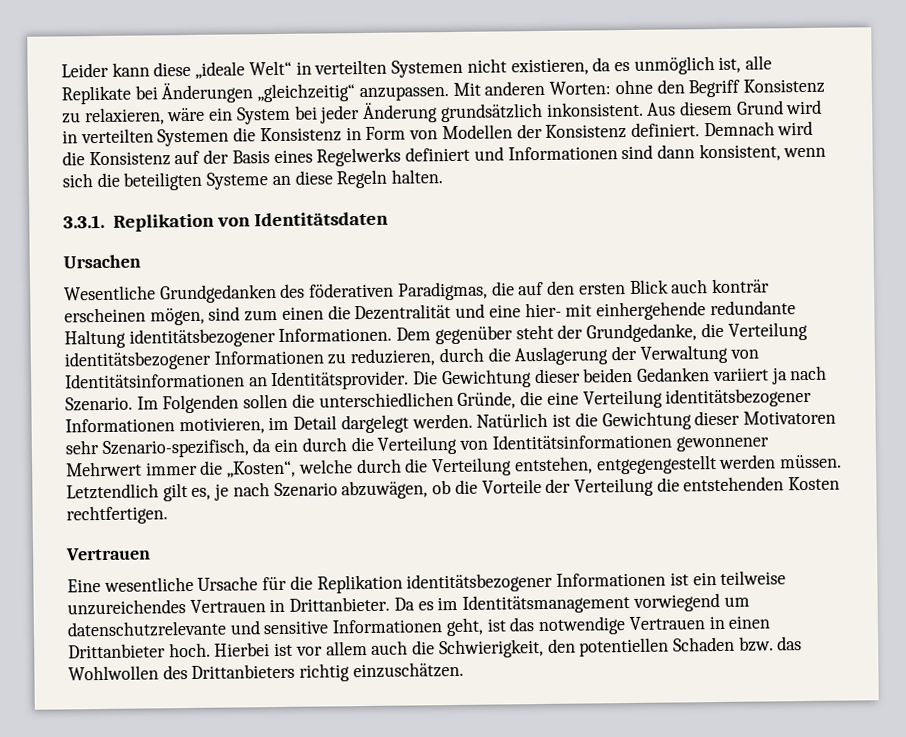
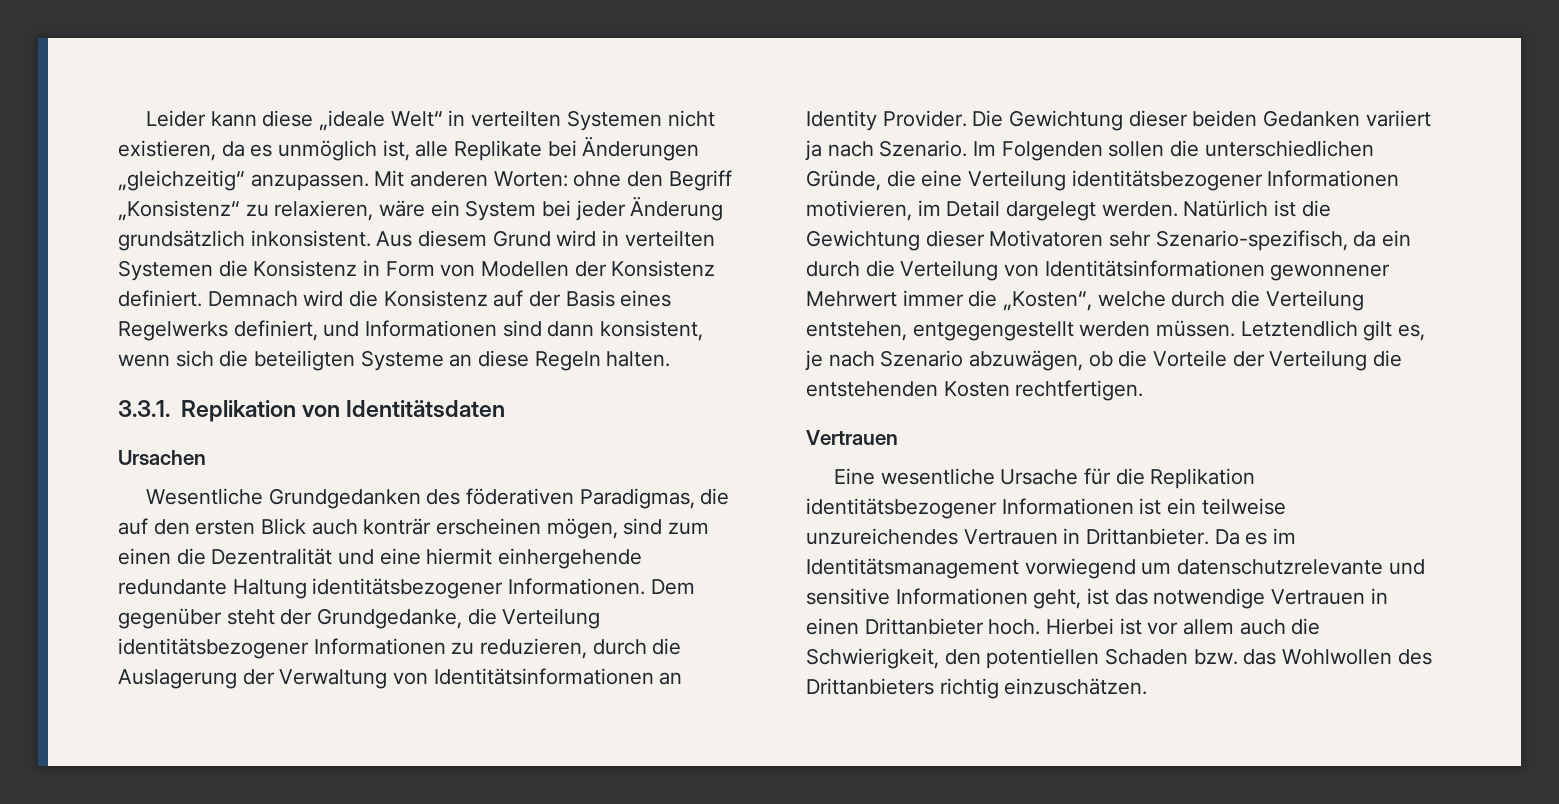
- Mit anderen Worten: ohne den Begriff Konsistenz zu relaxieren, wäre ein System bei jeder Änderung grundsätzlich inkonsistent.
+ Mit anderen Worten: ohne den Begriff „Konsistenz“ zu relaxieren, wäre ein System bei jeder Änderung grundsätzlich inkonsistent.
- Demnach wird die Konsistenz auf der Basis eines Regelwerks definiert und Informationen sind dann konsistent, wenn sich die beteiligten Systeme an diese Regeln halten.
+ Demnach wird die Konsistenz auf der Basis eines Regelwerks definiert, und Informationen sind dann konsistent, wenn sich die beteiligten Systeme an diese Regeln halten.
- Wesentliche Grundgedanken des föderativen Paradigmas, die auf den ersten Blick auch konträr erscheinen mögen, sind zum einen die Dezentralität und eine hier- mit einhergehende redundante Haltung identitätsbezogener Informationen.
+ Wesentliche Grundgedanken des föderativen Paradigmas, die auf den ersten Blick auch konträr erscheinen mögen, sind zum einen die Dezentralität und eine hiermit einhergehende redundante Haltung identitätsbezogener Informationen.
- Dem gegenüber steht der Grundgedanke, die Verteilung identitätsbezogener Informationen zu reduzieren, durch die Auslagerung der Verwaltung von Identitätsinformationen an Identitätsprovider.
+ Dem gegenüber steht der Grundgedanke, die Verteilung identitätsbezogener Informationen zu reduzieren, durch die Auslagerung der Verwaltung von Identitätsinformationen an Identity Provider.

